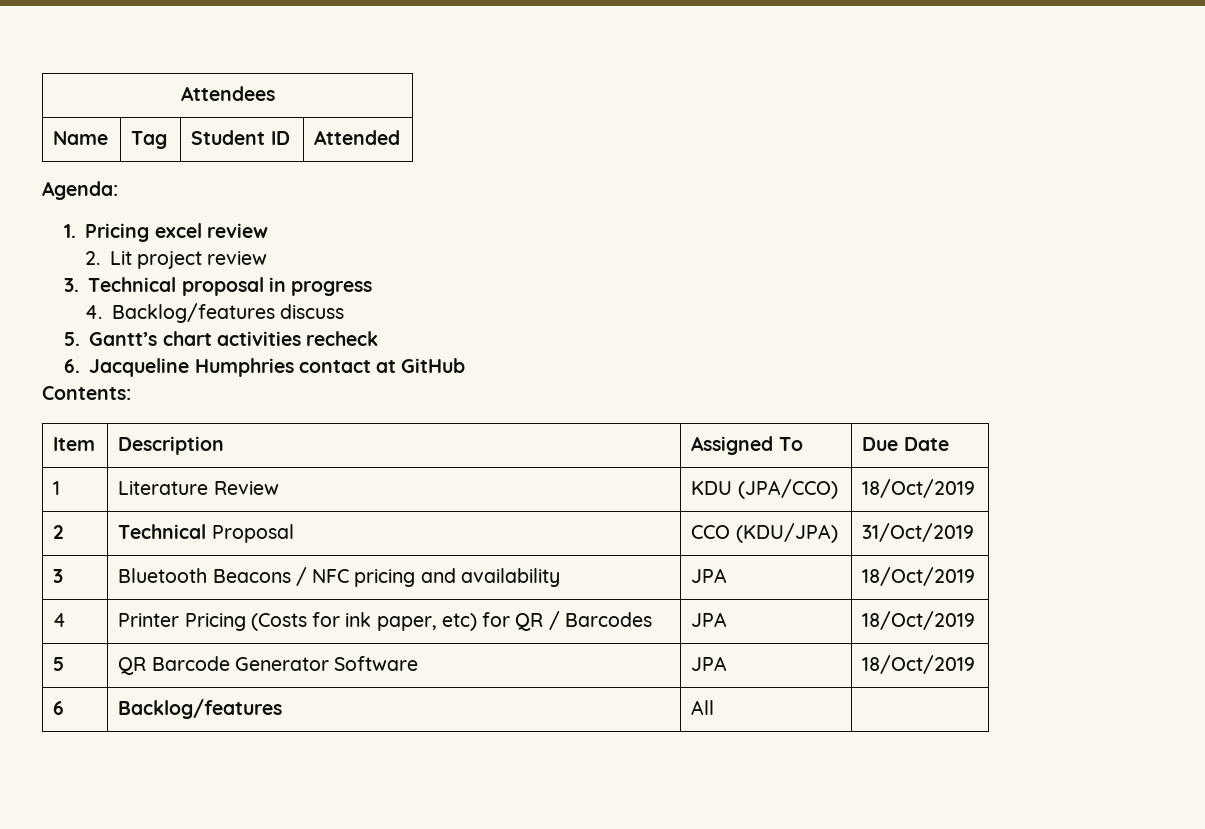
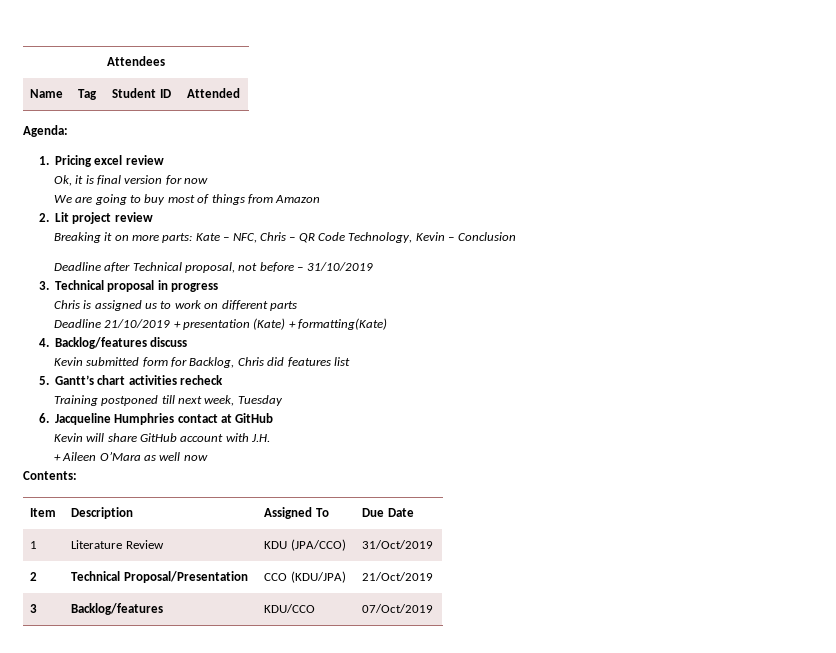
+ Ok, it is final version for now
+ We are going to buy most of things from Amazon
  2. Lit project review
+ Breaking it on more parts: Kate – NFC, Chris – QR Code Technology, Kevin – Conclusion
+ Deadline after Technical proposal, not before – 31/10/2019
+ Chris is assigned us to work on different parts
+ Deadline 21/10/2019 + presentation (Kate) + formatting(Kate)
  4. Backlog/features discuss
+ Kevin submitted form for Backlog, Chris did features list
+ Training postponed till next week, Tuesday
+ Kevin will share GitHub account with J.H.
+ + Aileen O’Mara as well now
- 1 | Literature Review | KDU (JPA/CCO) | 18/Oct/2019
+ 1 | Literature Review | KDU (JPA/CCO) | 31/Oct/2019
- 2 | Technical Proposal | CCO (KDU/JPA) | 31/Oct/2019
+ 2 | Technical Proposal/Presentation | CCO (KDU/JPA) | 21/Oct/2019
- 3 | Bluetooth Beacons / NFC pricing and availability | JPA | 18/Oct/2019
- 4 | Printer Pricing (Costs for ink paper, etc) for QR / Barcodes | JPA | 18/Oct/2019
- 5 | QR Barcode Generator Software | JPA | 18/Oct/2019
- 6 | Backlog/features | All |
+ 3 | Backlog/features | KDU/CCO | 07/Oct/2019

